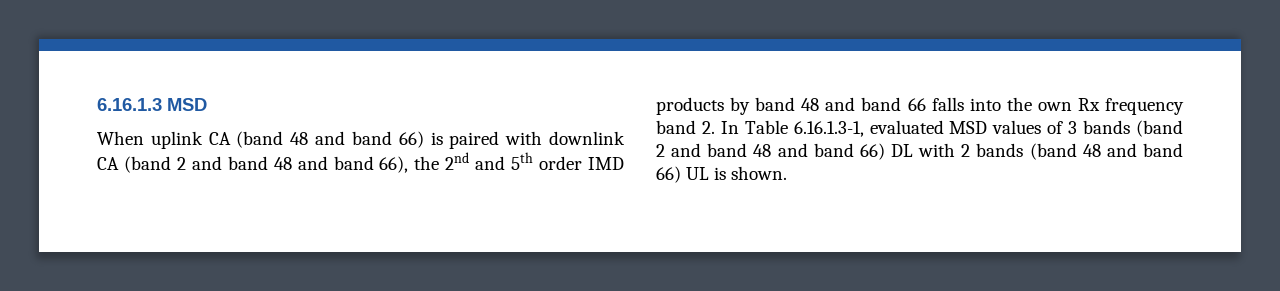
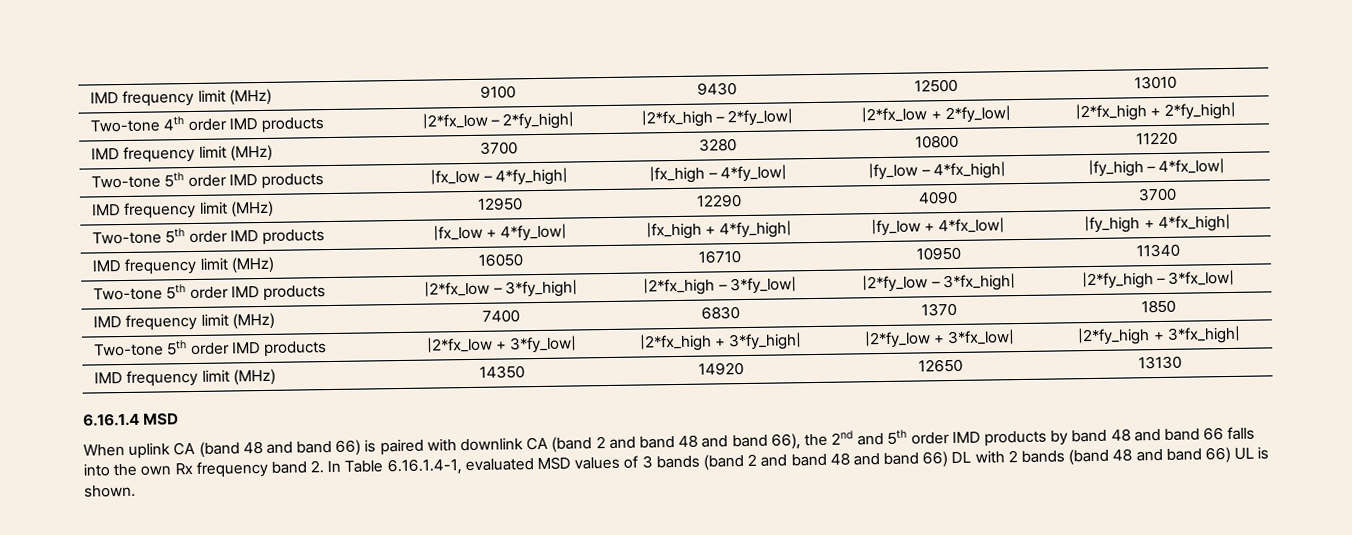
- 6.16.1.3 MSD
+ IMD frequency limit (MHz) | 9100 | 9430 | 12500 | 13010
+ Two-tone 4th order IMD products | |2*fx_low – 2*fy_high| | |2*fx_high – 2*fy_low| | |2*fx_low + 2*fy_low| | |2*fx_high + 2*fy_high|
+ IMD frequency limit (MHz) | 3700 | 3280 | 10800 | 11220
+ Two-tone 5th order IMD products | |fx_low – 4*fy_high| | |fx_high – 4*fy_low| | |fy_low – 4*fx_high| | |fy_high – 4*fx_low|
+ IMD frequency limit (MHz) | 12950 | 12290 | 4090 | 3700
+ Two-tone 5th order IMD products | |fx_low + 4*fy_low| | |fx_high + 4*fy_high| | |fy_low + 4*fx_low| | |fy_high + 4*fx_high|
+ IMD frequency limit (MHz) | 16050 | 16710 | 10950 | 11340
+ Two-tone 5th order IMD products | |2*fx_low – 3*fy_high| | |2*fx_high – 3*fy_low| | |2*fy_low – 3*fx_high| | |2*fy_high – 3*fx_low|
+ IMD frequency limit (MHz) | 7400 | 6830 | 1370 | 1850
+ Two-tone 5th order IMD products | |2*fx_low + 3*fy_low| | |2*fx_high + 3*fy_high| | |2*fy_low + 3*fx_low| | |2*fy_high + 3*fx_high|
+ IMD frequency limit (MHz) | 14350 | 14920 | 12650 | 13130
+ 6.16.1.4 MSD
- When uplink CA (band 48 and band 66) is paired with downlink CA (band 2 and band 48 and band 66), the 2nd and 5th order IMD products by band 48 and band 66 falls into the own Rx frequency band 2. In Table 6.16.1.3-1, evaluated MSD values of 3 bands (band 2 and band 48 and band 66) DL with 2 bands (band 48 and band 66) UL is shown.
+ When uplink CA (band 48 and band 66) is paired with downlink CA (band 2 and band 48 and band 66), the 2nd and 5th order IMD products by band 48 and band 66 falls into the own Rx frequency band 2. In Table 6.16.1.4-1, evaluated MSD values of 3 bands (band 2 and band 48 and band 66) DL with 2 bands (band 48 and band 66) UL is shown.

